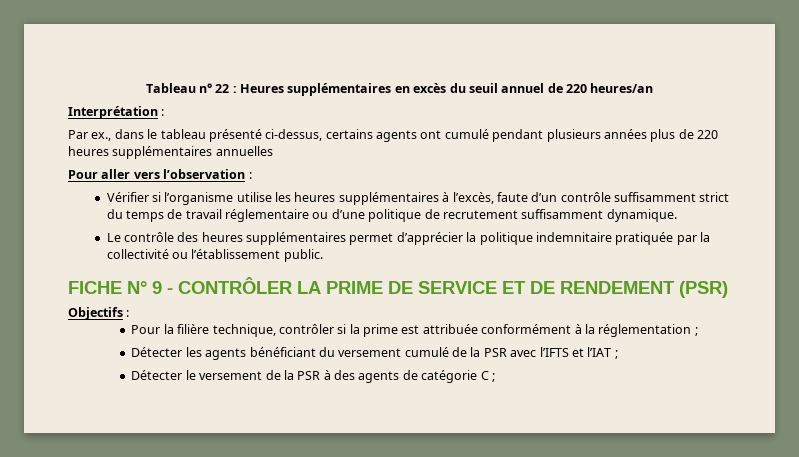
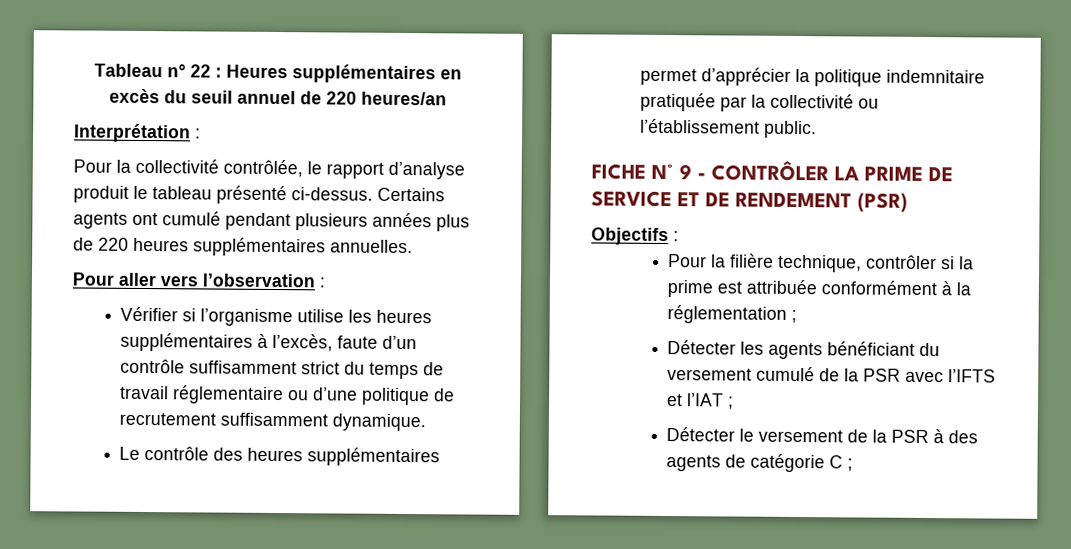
- Par ex., dans le tableau présenté ci-dessus, certains agents ont cumulé pendant plusieurs années plus de 220 heures supplémentaires annuelles
+ Pour la collectivité contrôlée, le rapport d’analyse produit le tableau présenté ci-dessus. Certains agents ont cumulé pendant plusieurs années plus de 220 heures supplémentaires annuelles.

